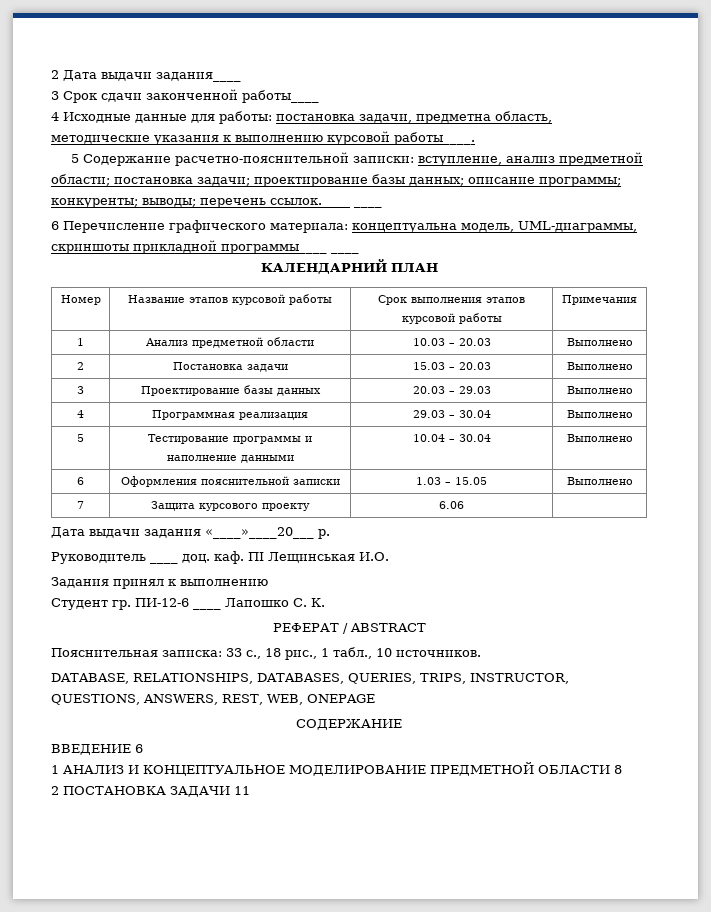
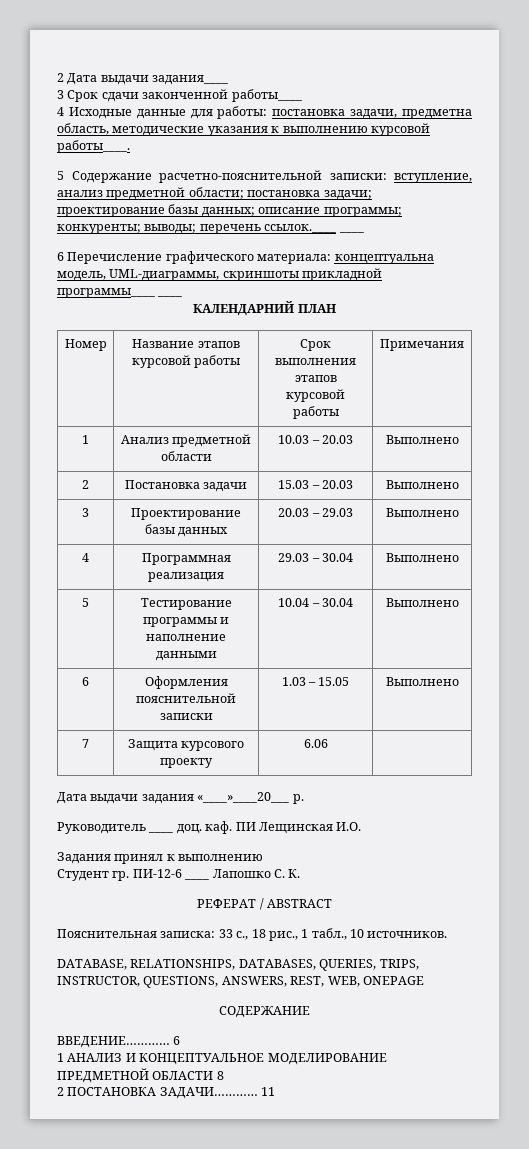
- ПІ Лещинськая И.О.
+ ПИ Лещинская И.О.
- ВВЕДЕНИЕ 6
+ ВВЕДЕНИЕ………… 6
- 2 ПОСТАНОВКА ЗАДАЧИ 11
+ 2 ПОСТАНОВКА ЗАДАЧИ………… 11

